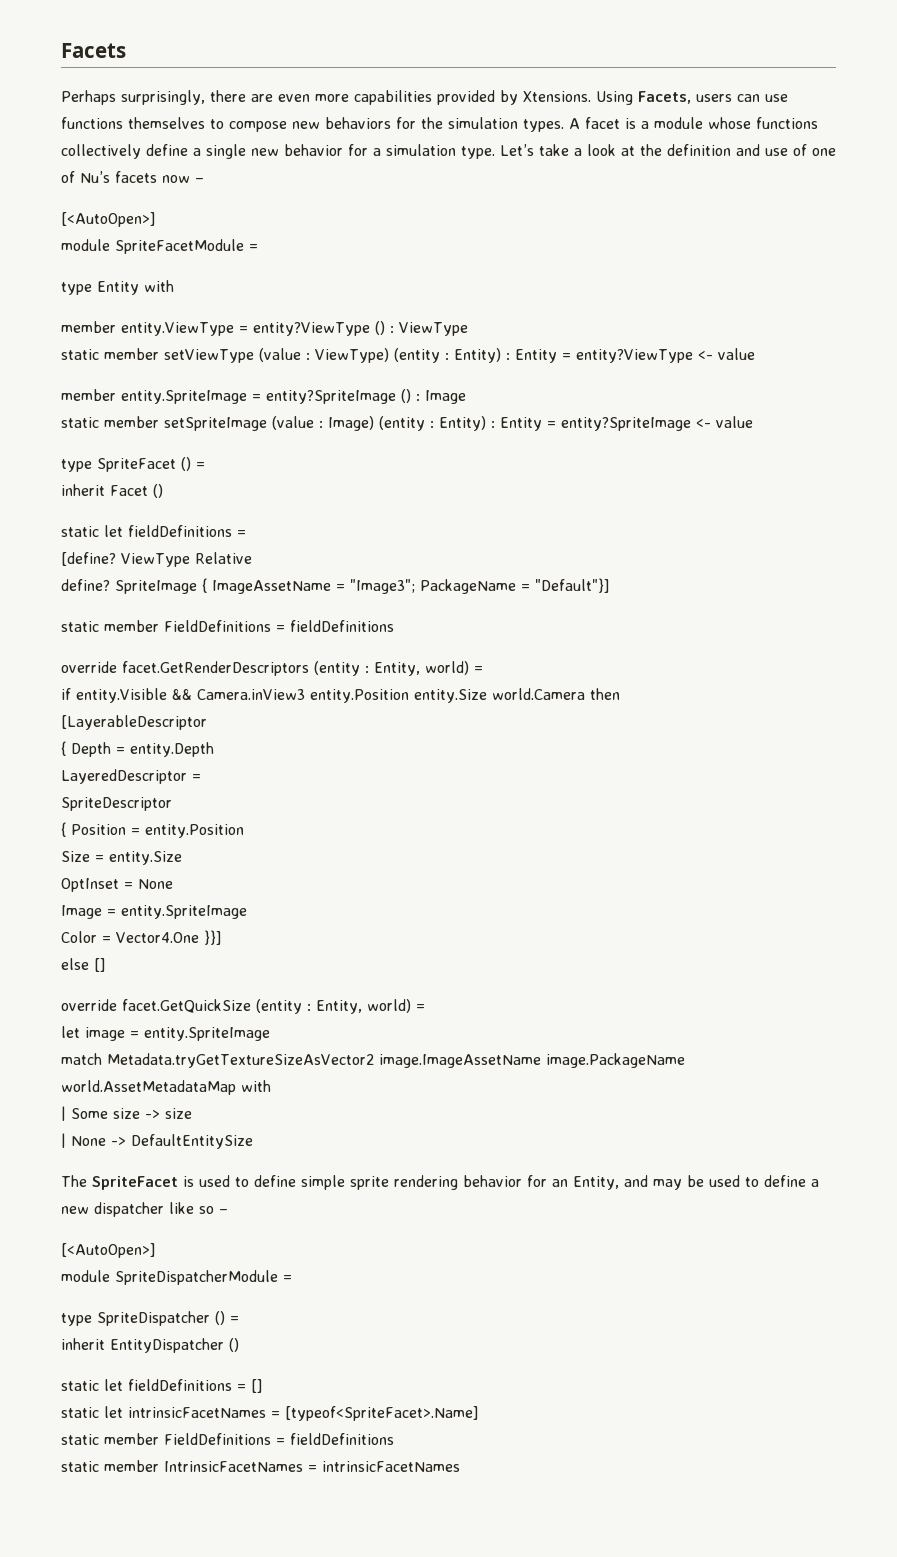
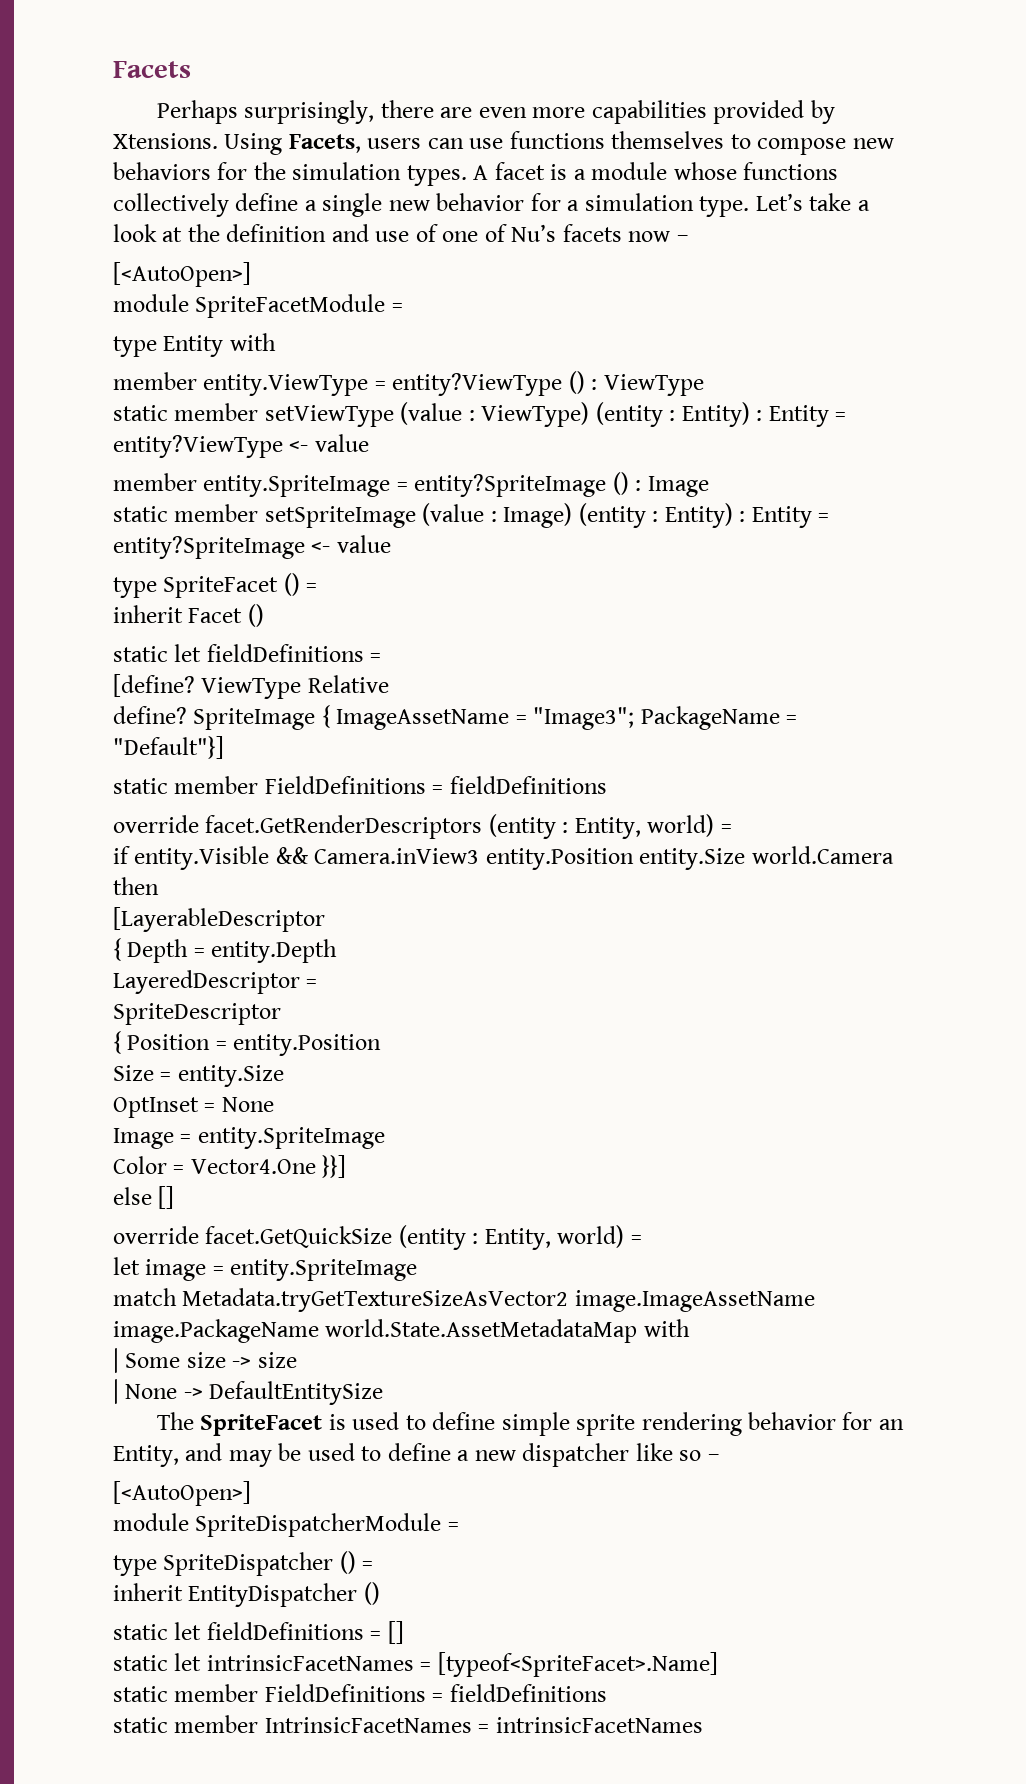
- match Metadata.tryGetTextureSizeAsVector2 image.ImageAssetName image.PackageName world.AssetMetadataMap with
+ match Metadata.tryGetTextureSizeAsVector2 image.ImageAssetName image.PackageName world.State.AssetMetadataMap with

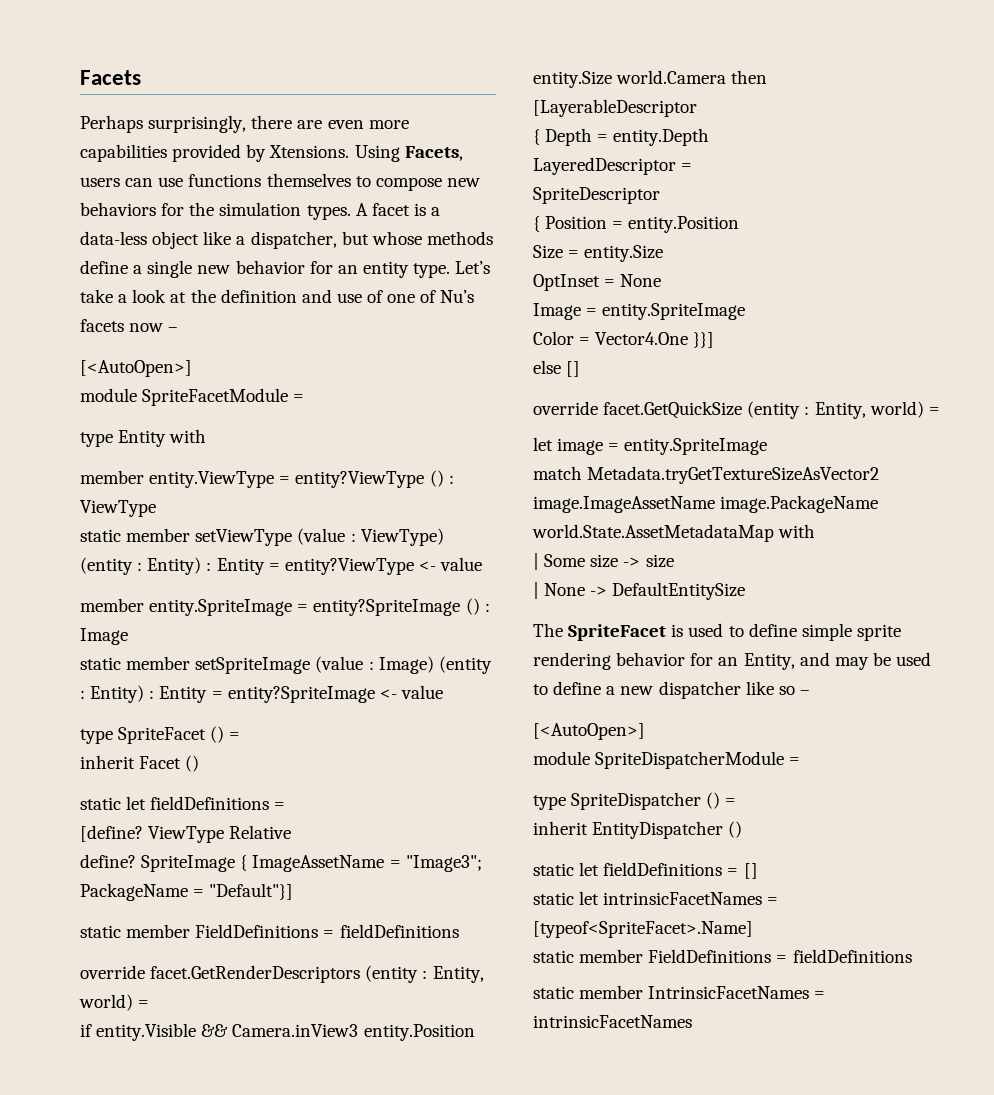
- A facet is a module whose functions collectively define a single new behavior for a simulation type.
+ A facet is a data-less object like a dispatcher, but whose methods define a single new behavior for an entity type.

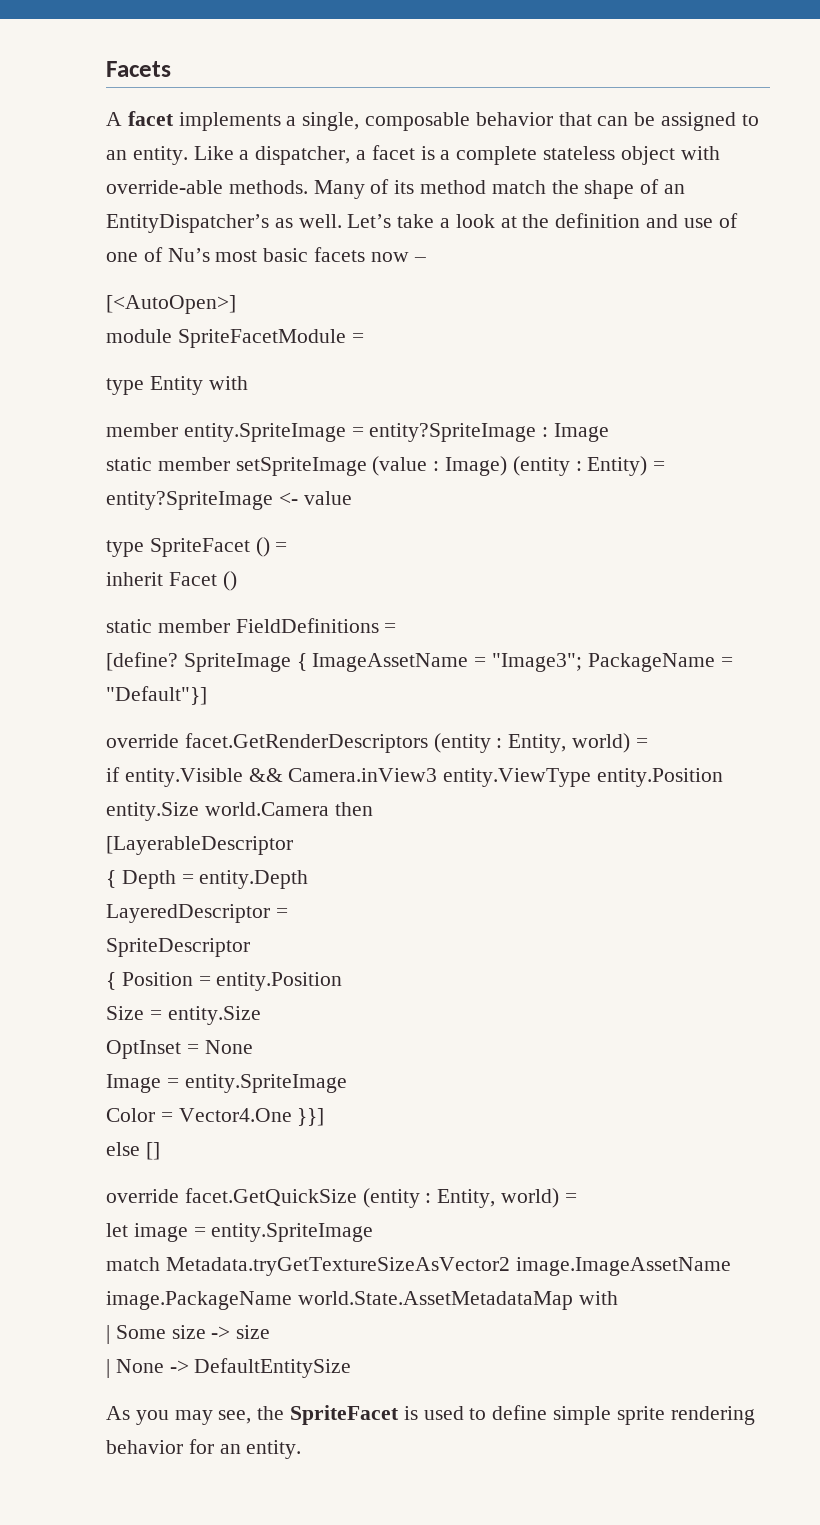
- Perhaps surprisingly, there are even more capabilities provided by Xtensions. Using Facets, users can use functions themselves to compose new behaviors for the simulation types. A facet is a data-less object like a dispatcher, but whose methods define a single new behavior for an entity type.
+ A facet implements a single, composable behavior that can be assigned to an entity. Like a dispatcher, a facet is a complete stateless object with override-able methods. Many of its method match the shape of an EntityDispatcher’s as well.
- Let’s take a look at the definition and use of one of Nu’s facets now –
+ Let’s take a look at the definition and use of one of Nu’s most basic facets now –
- member entity.ViewType = entity?ViewType () : ViewType
- static member setViewType (value : ViewType) (entity : Entity) : Entity = entity?ViewType <- value
- member entity.SpriteImage = entity?SpriteImage () : Image
+ member entity.SpriteImage = entity?SpriteImage : Image
- static member setSpriteImage (value : Image) (entity : Entity) : Entity = entity?SpriteImage <- value
+ static member setSpriteImage (value : Image) (entity : Entity) = entity?SpriteImage <- value
  inherit Facet ()
- static let fieldDefinitions =
+ static member FieldDefinitions =
- ViewType Relative
- define?
  SpriteImage { ImageAssetName = "Image3"; PackageName = "Default"}]
- static member FieldDefinitions = fieldDefinitions
- if entity.Visible && Camera.inView3 entity.Position entity.Size world.Camera then
+ if entity.Visible && Camera.inView3 entity.ViewType entity.Position entity.Size world.Camera then
- The SpriteFacet is used to define simple sprite rendering behavior for an Entity, and may be used to define a new dispatcher like so –
- [<AutoOpen>]
- module SpriteDispatcherModule =
- type SpriteDispatcher () =
- inherit EntityDispatcher ()
- static let fieldDefinitions = []
- static let intrinsicFacetNames = [typeof<SpriteFacet>.Name]
- static member FieldDefinitions = fieldDefinitions
- static member IntrinsicFacetNames = intrinsicFacetNames
+ As you may see, the SpriteFacet is used to define simple sprite rendering behavior for an entity.

